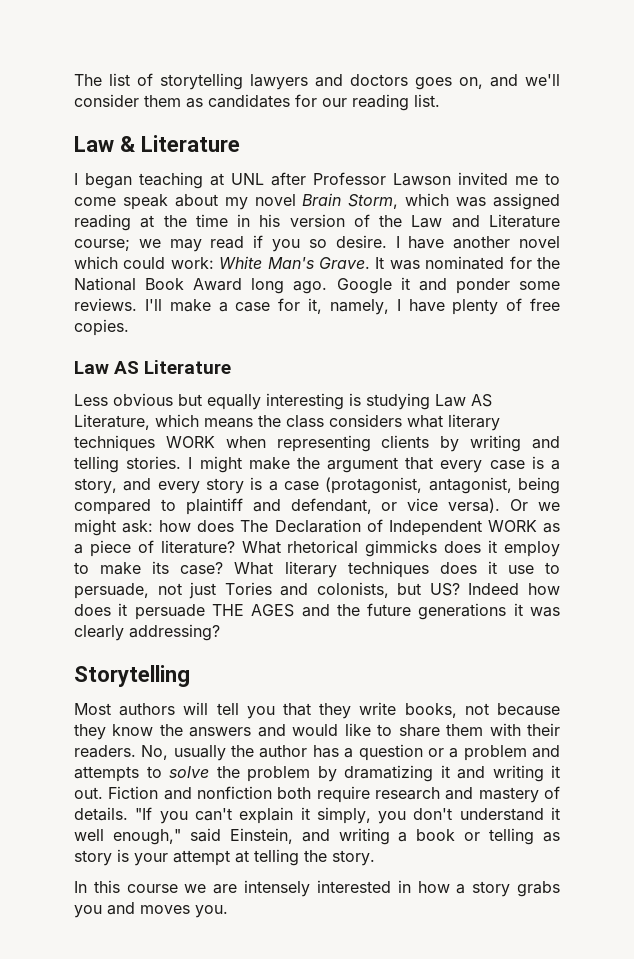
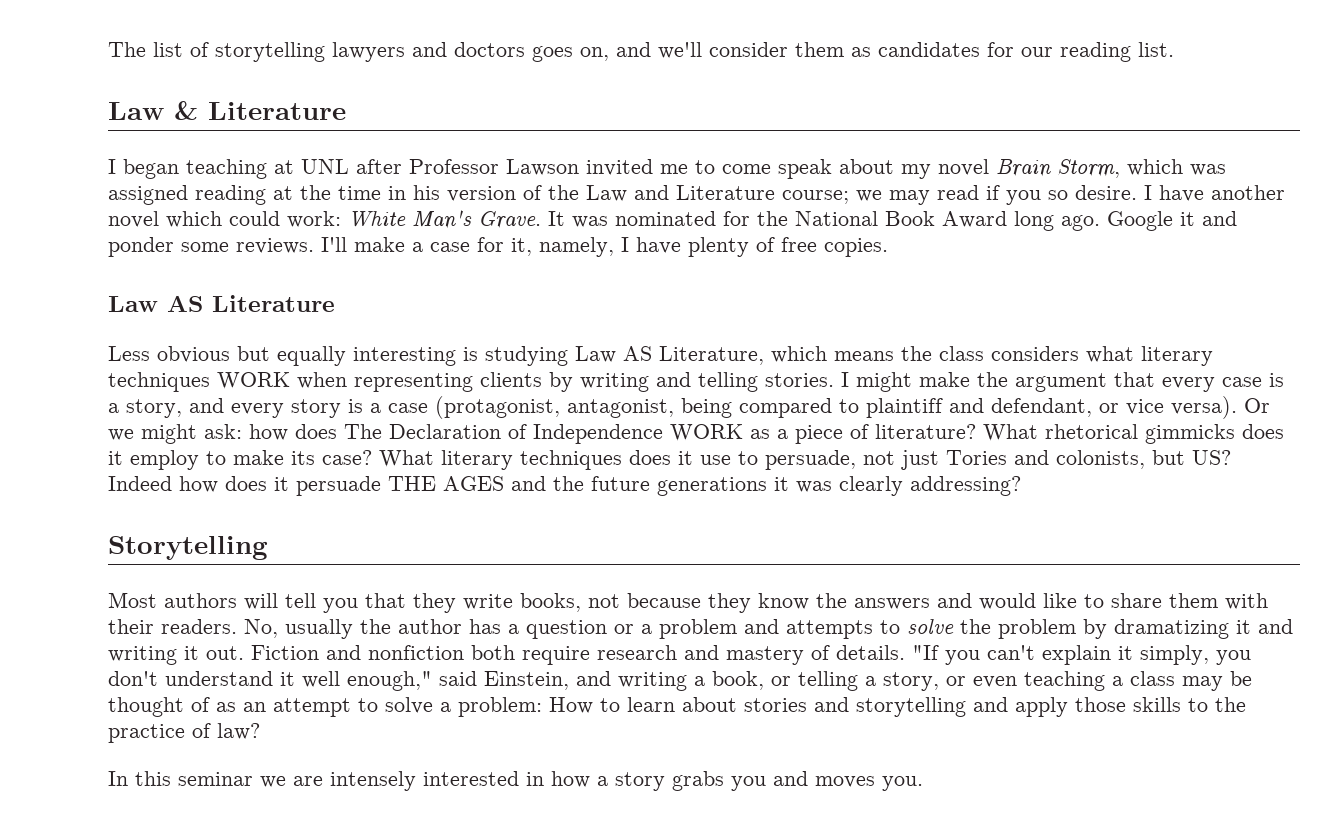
- Or we might ask: how does The Declaration of Independent WORK as a piece of literature?
+ Or we might ask: how does The Declaration of Independence WORK as a piece of literature?
- "If you can't explain it simply, you don't understand it well enough," said Einstein, and writing a book or telling as story is your attempt at telling the story.
+ "If you can't explain it simply, you don't understand it well enough," said Einstein, and writing a book, or telling a story, or even teaching a class may be thought of as an attempt to solve a problem: How to learn about stories and storytelling and apply those skills to the practice of law?
- In this course we are intensely interested in how a story grabs you and moves you.
+ In this seminar we are intensely interested in how a story grabs you and moves you.

